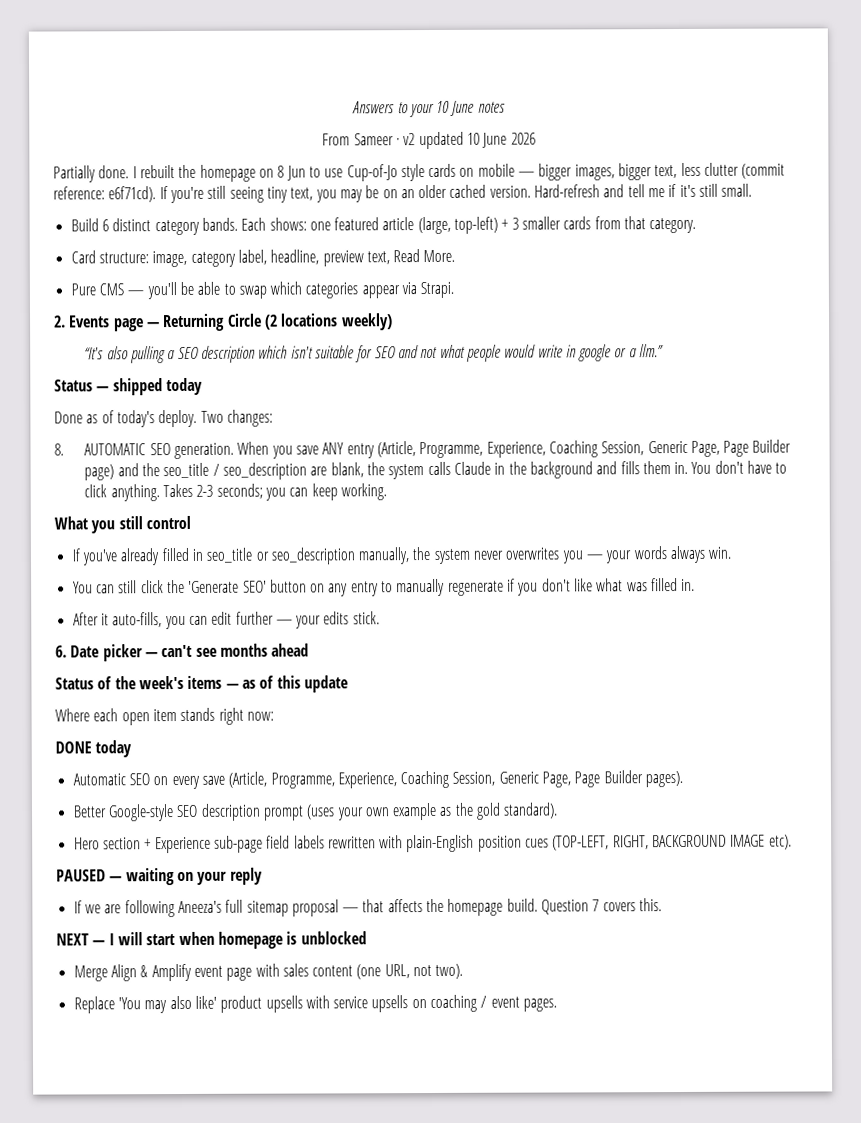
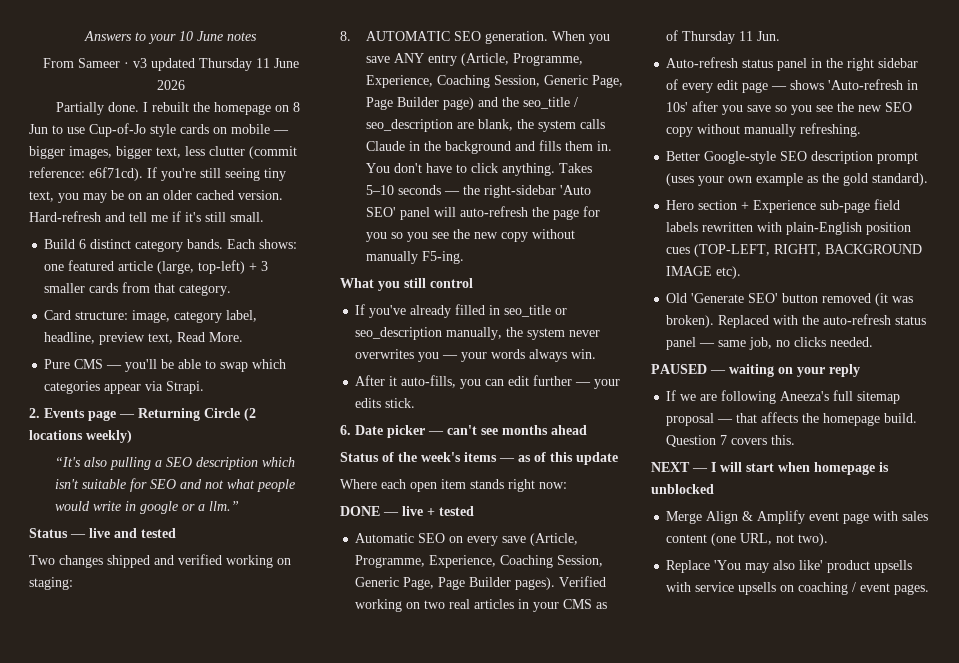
- From Sameer · v2 updated 10 June 2026
+ From Sameer · v3 updated Thursday 11 June 2026
- Status — shipped today
- Done as of today's deploy. Two changes:
+ Status — live and tested
+ Two changes shipped and verified working on staging:
- Takes 2-3 seconds; you can keep working.
+ Takes 5–10 seconds — the right-sidebar 'Auto SEO' panel will auto-refresh the page for you so you see the new copy without manually F5-ing.
- You can still click the 'Generate SEO' button on any entry to manually regenerate if you don't like what was filled in.
- DONE today
+ DONE — live + tested
+ Verified working on two real articles in your CMS as of Thursday 11 Jun.
+ Auto-refresh status panel in the right sidebar of every edit page — shows 'Auto-refresh in 10s' after you save so you see the new SEO copy without manually refreshing.
+ Old 'Generate SEO' button removed (it was broken). Replaced with the auto-refresh status panel — same job, no clicks needed.

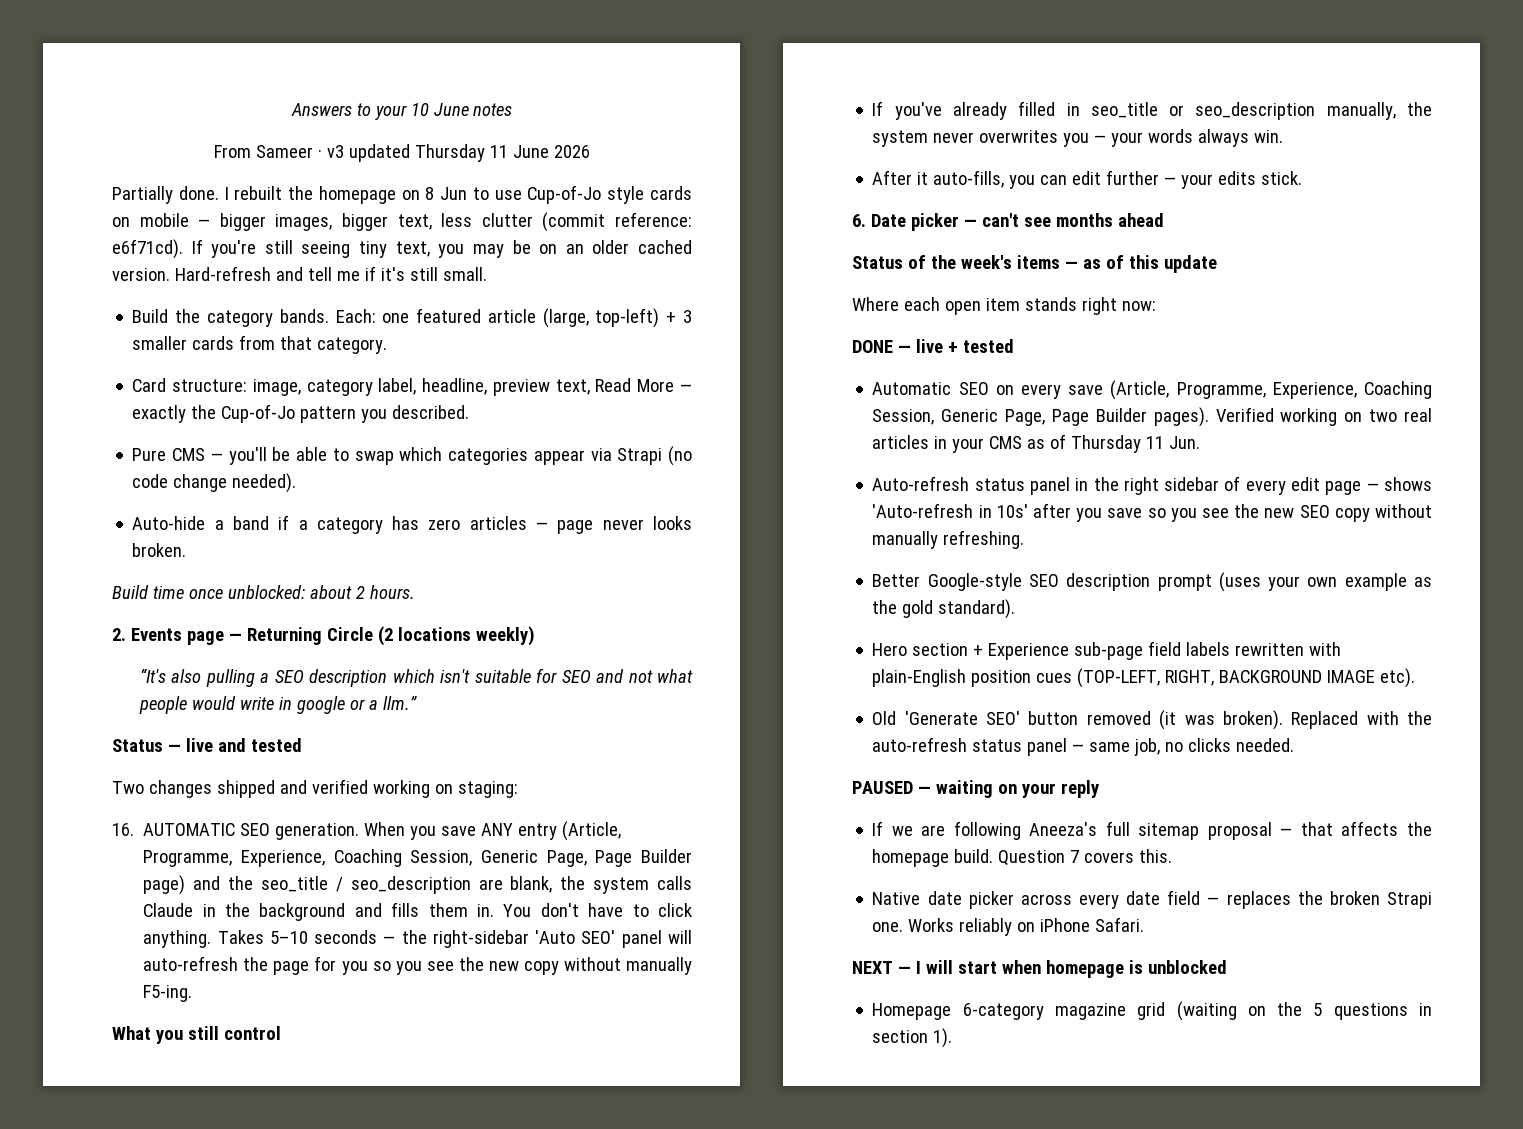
- Build 6 distinct category bands. Each shows: one featured article (large, top-left) + 3 smaller cards from that category.
+ Build the category bands. Each: one featured article (large, top-left) + 3 smaller cards from that category.
- Card structure: image, category label, headline, preview text, Read More.
+ Card structure: image, category label, headline, preview text, Read More — exactly the Cup-of-Jo pattern you described.
- Pure CMS — you'll be able to swap which categories appear via Strapi.
+ Pure CMS — you'll be able to swap which categories appear via Strapi (no code change needed).
+ Auto-hide a band if a category has zero articles — page never looks broken.
+ Build time once unblocked: about 2 hours.
- 8. AUTOMATIC SEO generation.
+ 16. AUTOMATIC SEO generation.
+ Native date picker across every date field — replaces the broken Strapi one. Works reliably on iPhone Safari.
- Merge Align & Amplify event page with sales content (one URL, not two).
- Replace 'You may also like' product upsells with service upsells on coaching / event pages.
+ Homepage 6-category magazine grid (waiting on the 5 questions in section 1).

